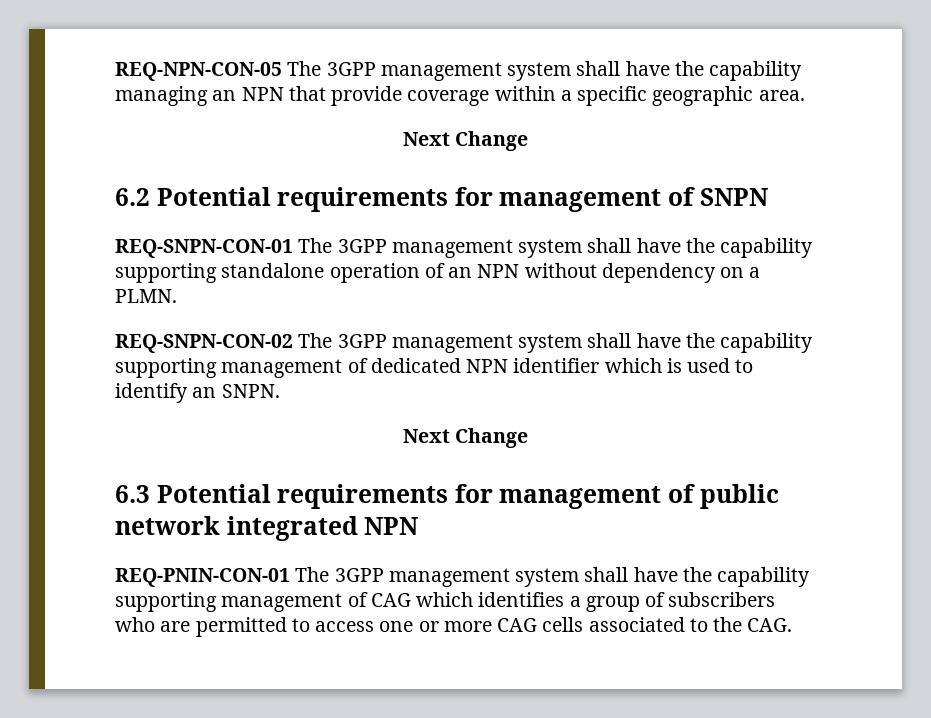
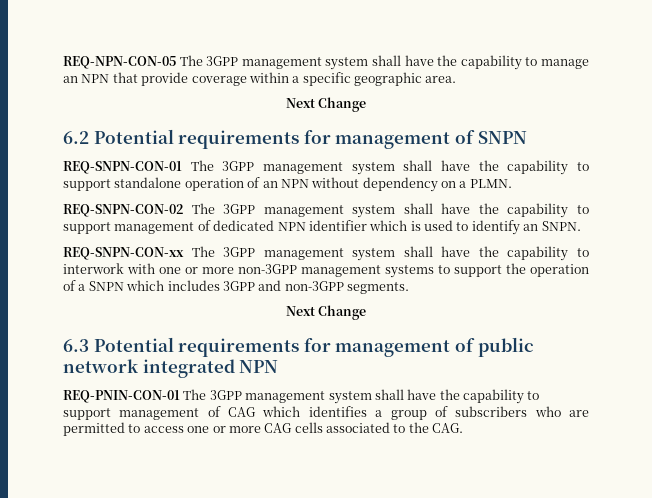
- REQ-NPN-CON-05 The 3GPP management system shall have the capability managing an NPN that provide coverage within a specific geographic area.
+ REQ-NPN-CON-05 The 3GPP management system shall have the capability to manage an NPN that provide coverage within a specific geographic area.
- REQ-SNPN-CON-01 The 3GPP management system shall have the capability supporting standalone operation of an NPN without dependency on a PLMN.
+ REQ-SNPN-CON-01 The 3GPP management system shall have the capability to support standalone operation of an NPN without dependency on a PLMN.
- REQ-SNPN-CON-02 The 3GPP management system shall have the capability supporting management of dedicated NPN identifier which is used to identify an SNPN.
+ REQ-SNPN-CON-02 The 3GPP management system shall have the capability to support management of dedicated NPN identifier which is used to identify an SNPN.
+ REQ-SNPN-CON-xx The 3GPP management system shall have the capability to interwork with one or more non-3GPP management systems to support the operation of a SNPN which includes 3GPP and non-3GPP segments.
- REQ-PNIN-CON-01 The 3GPP management system shall have the capability supporting management of CAG which identifies a group of subscribers who are permitted to access one or more CAG cells associated to the CAG.
+ REQ-PNIN-CON-01 The 3GPP management system shall have the capability to support management of CAG which identifies a group of subscribers who are permitted to access one or more CAG cells associated to the CAG.

